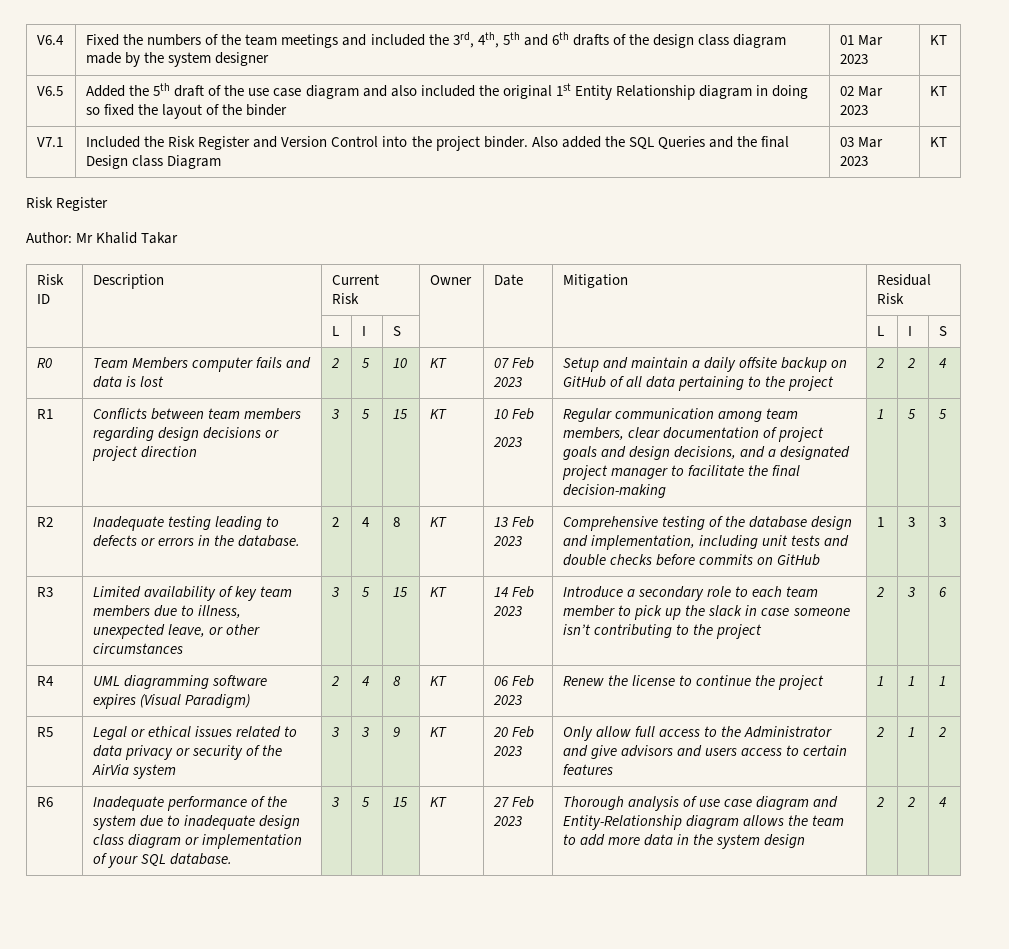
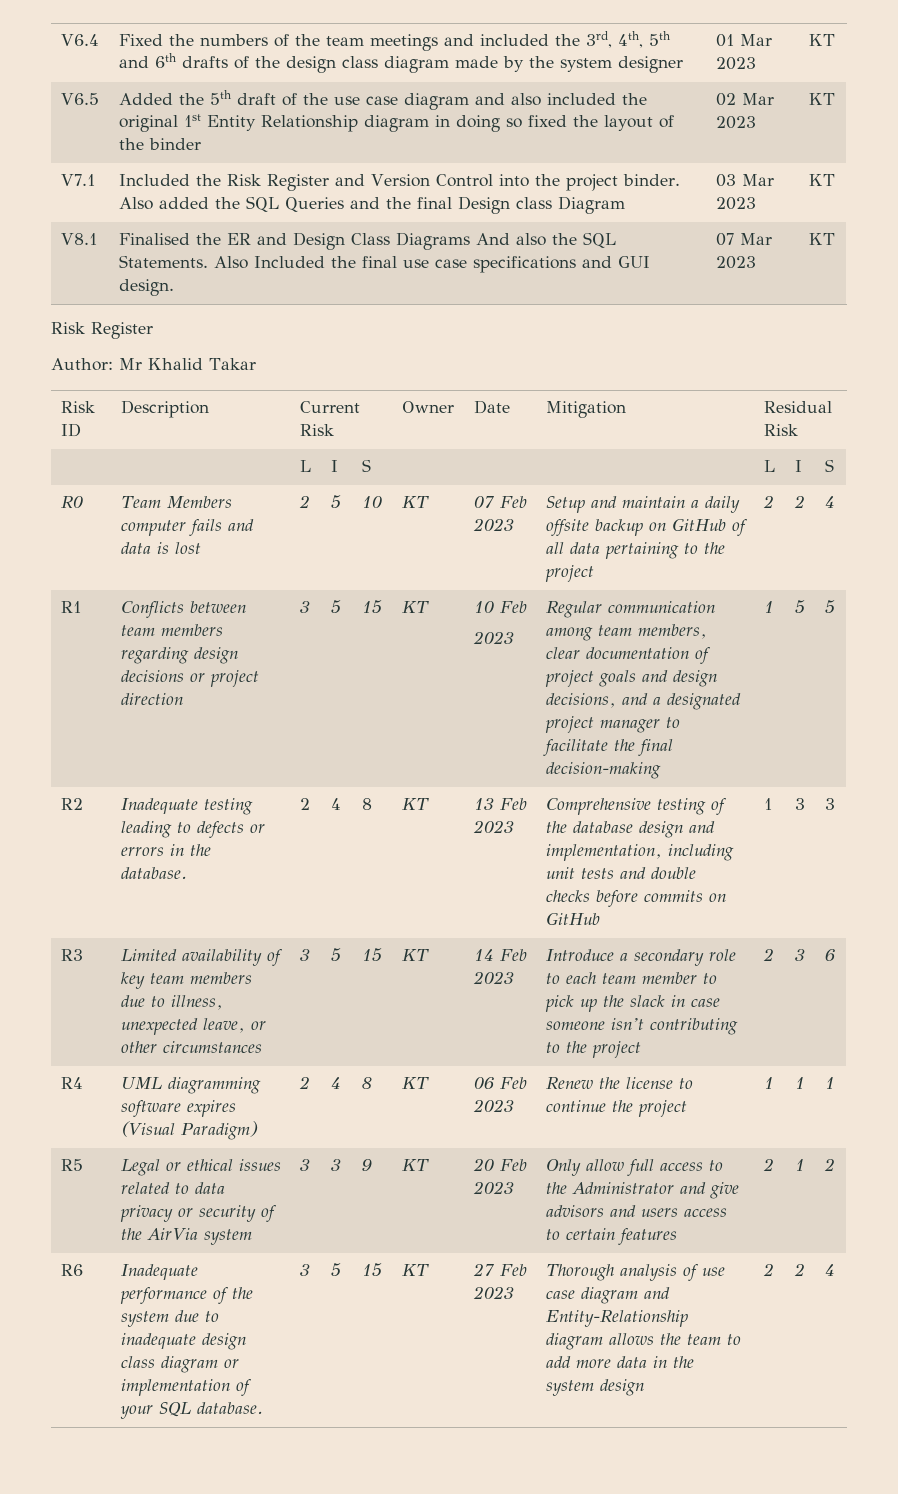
+ V8.1 | Finalised the ER and Design Class Diagrams And also the SQL Statements. Also Included the final use case specifications and GUI design. | 07 Mar 2023 | KT

